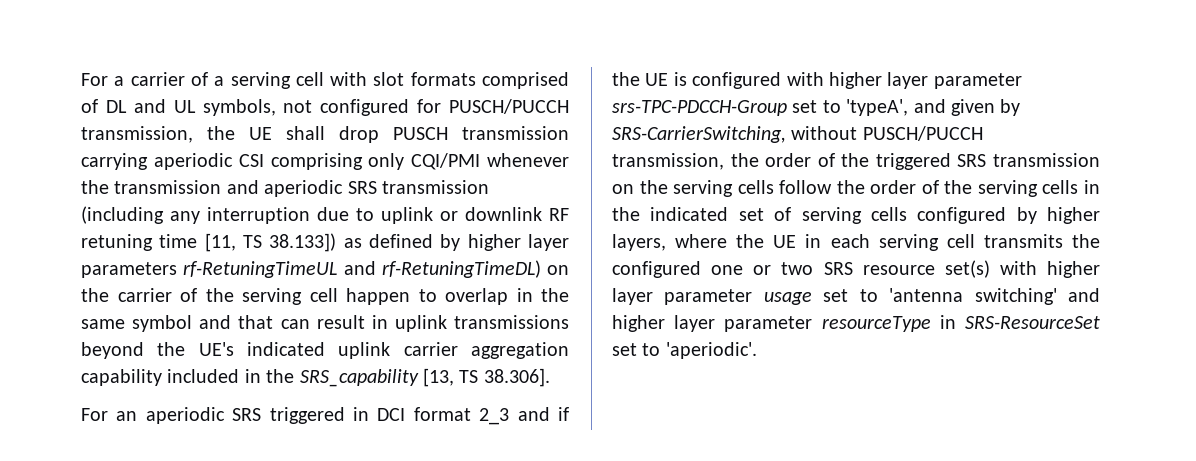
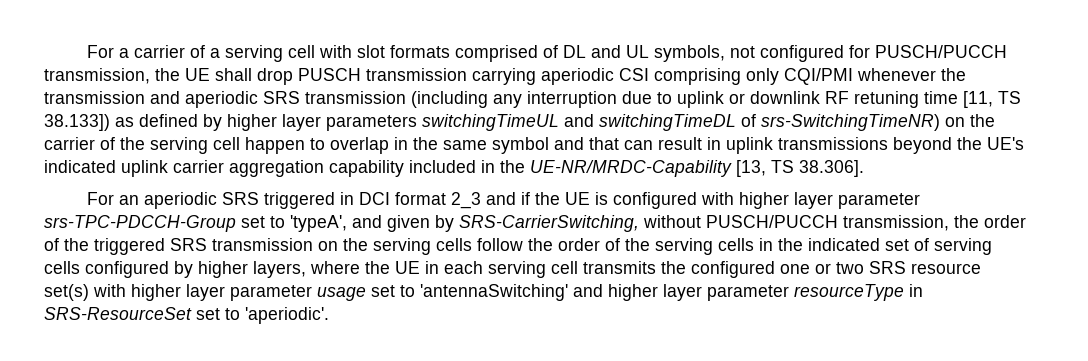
- For a carrier of a serving cell with slot formats comprised of DL and UL symbols, not configured for PUSCH/PUCCH transmission, the UE shall drop PUSCH transmission carrying aperiodic CSI comprising only CQI/PMI whenever the transmission and aperiodic SRS transmission (including any interruption due to uplink or downlink RF retuning time [11, TS 38.133]) as defined by higher layer parameters rf-RetuningTimeUL and rf-RetuningTimeDL) on the carrier of the serving cell happen to overlap in the same symbol and that can result in uplink transmissions beyond the UE's indicated uplink carrier aggregation capability included in the SRS_capability [13, TS 38.306].
+ For a carrier of a serving cell with slot formats comprised of DL and UL symbols, not configured for PUSCH/PUCCH transmission, the UE shall drop PUSCH transmission carrying aperiodic CSI comprising only CQI/PMI whenever the transmission and aperiodic SRS transmission (including any interruption due to uplink or downlink RF retuning time [11, TS 38.133]) as defined by higher layer parameters switchingTimeUL and switchingTimeDL of srs-SwitchingTimeNR) on the carrier of the serving cell happen to overlap in the same symbol and that can result in uplink transmissions beyond the UE's indicated uplink carrier aggregation capability included in the UE-NR/MRDC-Capability [13, TS 38.306].
- For an aperiodic SRS triggered in DCI format 2_3 and if the UE is configured with higher layer parameter srs-TPC-PDCCH-Group set to 'typeA', and given by SRS-CarrierSwitching, without PUSCH/PUCCH transmission, the order of the triggered SRS transmission on the serving cells follow the order of the serving cells in the indicated set of serving cells configured by higher layers, where the UE in each serving cell transmits the configured one or two SRS resource set(s) with higher layer parameter usage set to 'antenna switching' and higher layer parameter resourceType in SRS-ResourceSet set to 'aperiodic'.
+ For an aperiodic SRS triggered in DCI format 2_3 and if the UE is configured with higher layer parameter srs-TPC-PDCCH-Group set to 'typeA', and given by SRS-CarrierSwitching, without PUSCH/PUCCH transmission, the order of the triggered SRS transmission on the serving cells follow the order of the serving cells in the indicated set of serving cells configured by higher layers, where the UE in each serving cell transmits the configured one or two SRS resource set(s) with higher layer parameter usage set to 'antennaSwitching' and higher layer parameter resourceType in SRS-ResourceSet set to 'aperiodic'.

